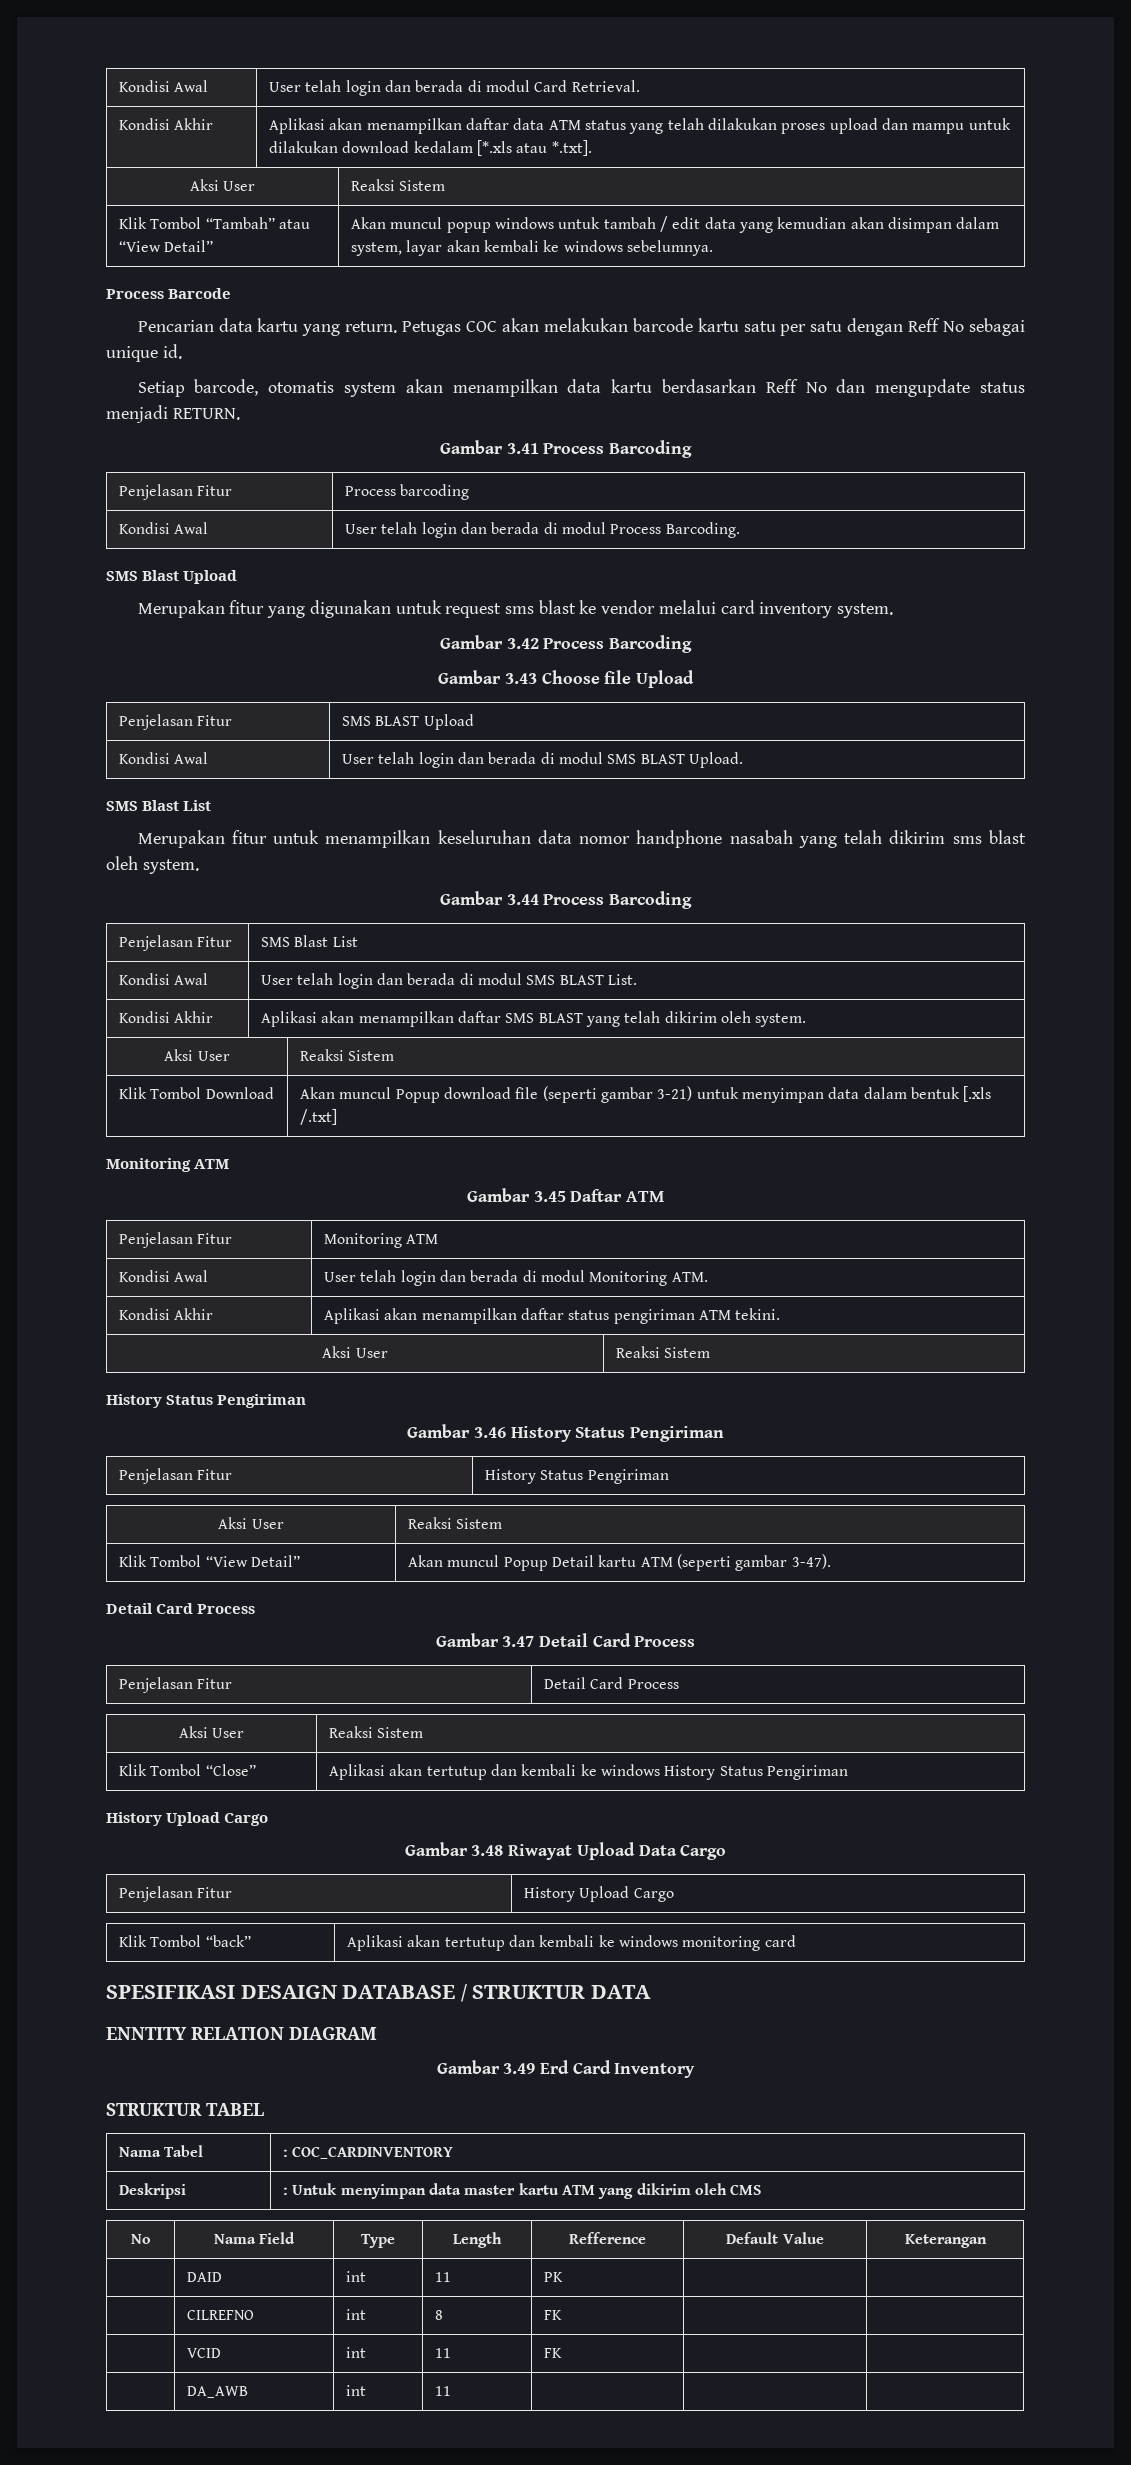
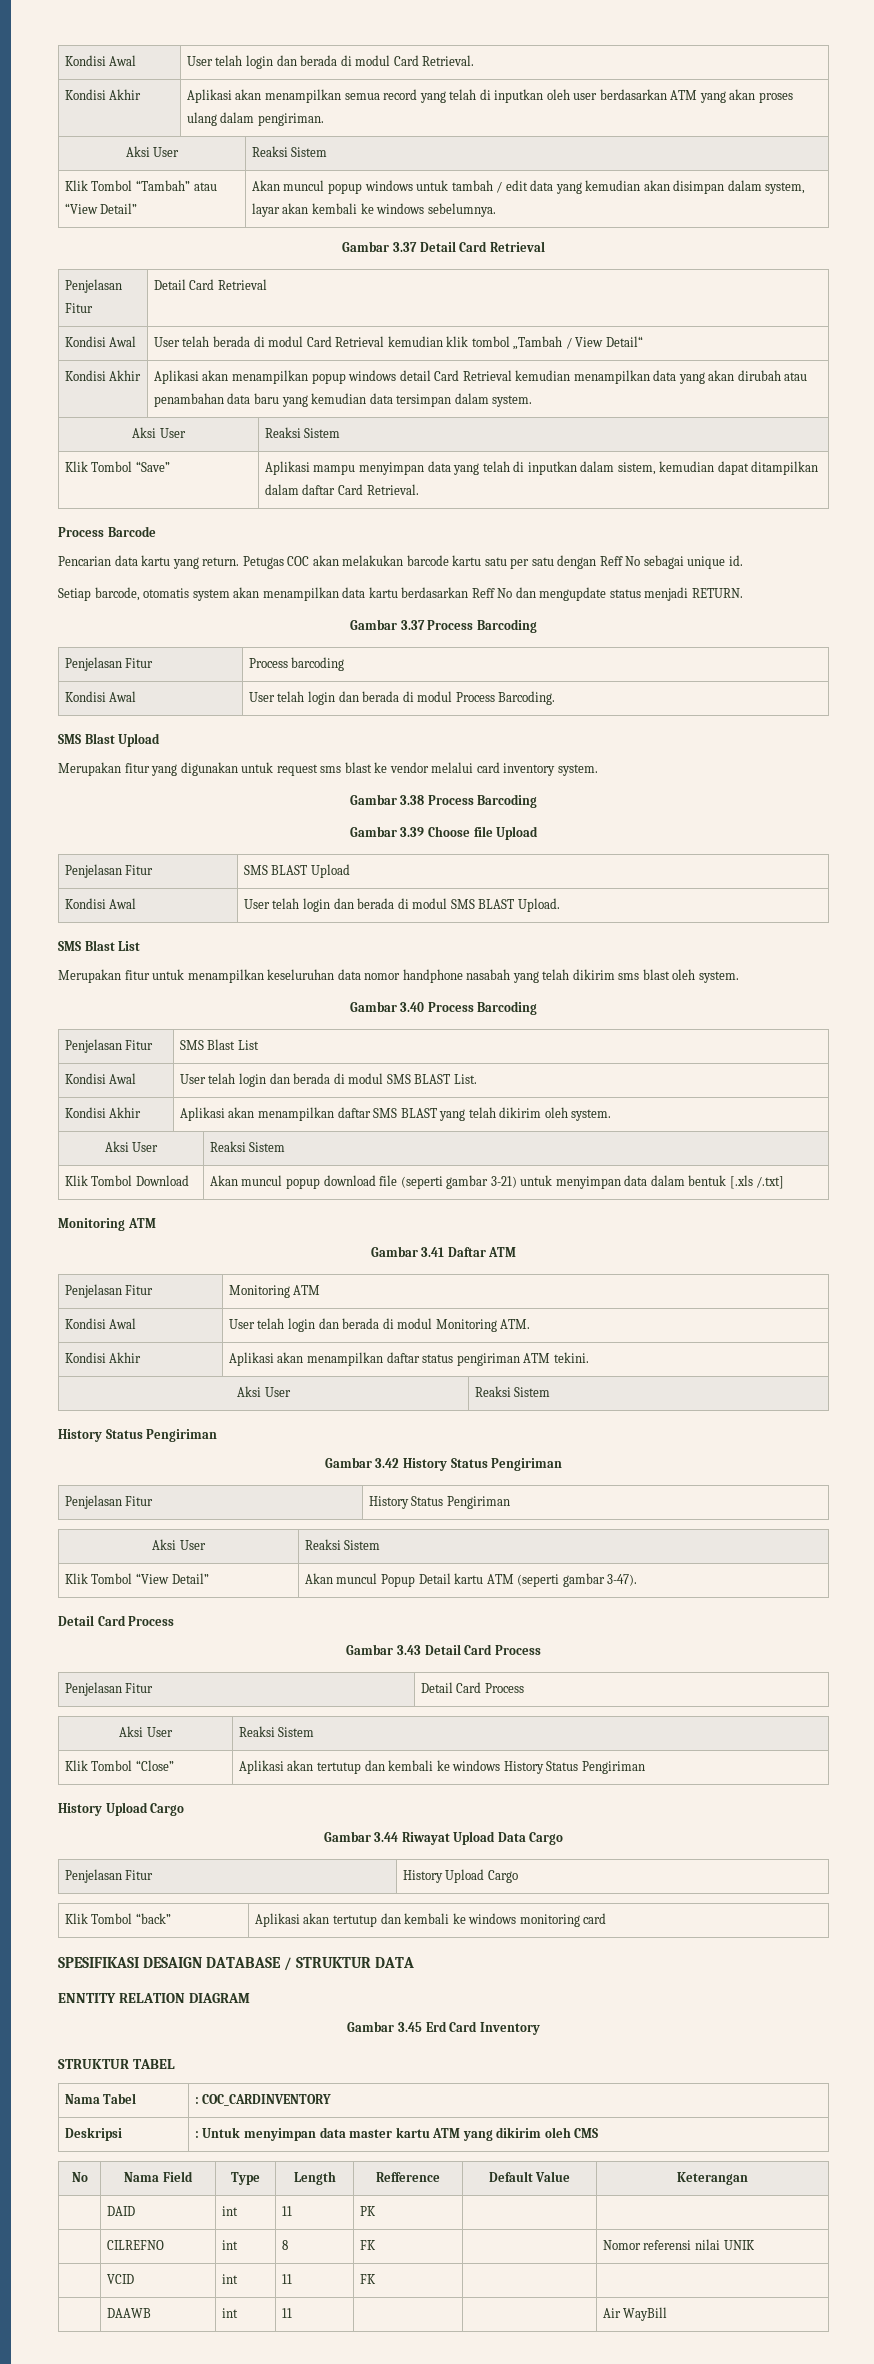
- Kondisi Akhir | Aplikasi akan menampilkan daftar data ATM status yang telah dilakukan proses upload dan mampu untuk dilakukan download kedalam [*.xls atau *.txt].
+ Kondisi Akhir | Aplikasi akan menampilkan semua record yang telah di inputkan oleh user berdasarkan ATM yang akan proses ulang dalam pengiriman.
+ Gambar 3.37 Detail Card Retrieval
+ Penjelasan Fitur | Detail Card Retrieval
+ Kondisi Awal | User telah berada di modul Card Retrieval kemudian klik tombol „Tambah / View Detail“
+ Kondisi Akhir | Aplikasi akan menampilkan popup windows detail Card Retrieval kemudian menampilkan data yang akan dirubah atau penambahan data baru yang kemudian data tersimpan dalam system.
+ Aksi User | Reaksi Sistem
+ Klik Tombol “Save” | Aplikasi mampu menyimpan data yang telah di inputkan dalam sistem, kemudian dapat ditampilkan dalam daftar Card Retrieval.
- Gambar 3.41 Process Barcoding
+ Gambar 3.37 Process Barcoding
- Gambar 3.42 Process Barcoding
+ Gambar 3.38 Process Barcoding
- Gambar 3.43 Choose file Upload
+ Gambar 3.39 Choose file Upload
- Gambar 3.44 Process Barcoding
+ Gambar 3.40 Process Barcoding
- Klik Tombol Download | Akan muncul Popup download file (seperti gambar 3-21) untuk menyimpan data dalam bentuk [.xls /.txt]
+ Klik Tombol Download | Akan muncul popup download file (seperti gambar 3-21) untuk menyimpan data dalam bentuk [.xls /.txt]
- Gambar 3.45 Daftar ATM
+ Gambar 3.41 Daftar ATM
- Gambar 3.46 History Status Pengiriman
+ Gambar 3.42 History Status Pengiriman
- Gambar 3.47 Detail Card Process
+ Gambar 3.43 Detail Card Process
- Gambar 3.48 Riwayat Upload Data Cargo
+ Gambar 3.44 Riwayat Upload Data Cargo
- Gambar 3.49 Erd Card Inventory
+ Gambar 3.45 Erd Card Inventory
- | CILREFNO | int | 8 | FK | |
+ | CILREFNO | int | 8 | FK | | Nomor referensi nilai UNIK
- | DA_AWB | int | 11 | | |
+ | DAAWB | int | 11 | | | Air WayBill

